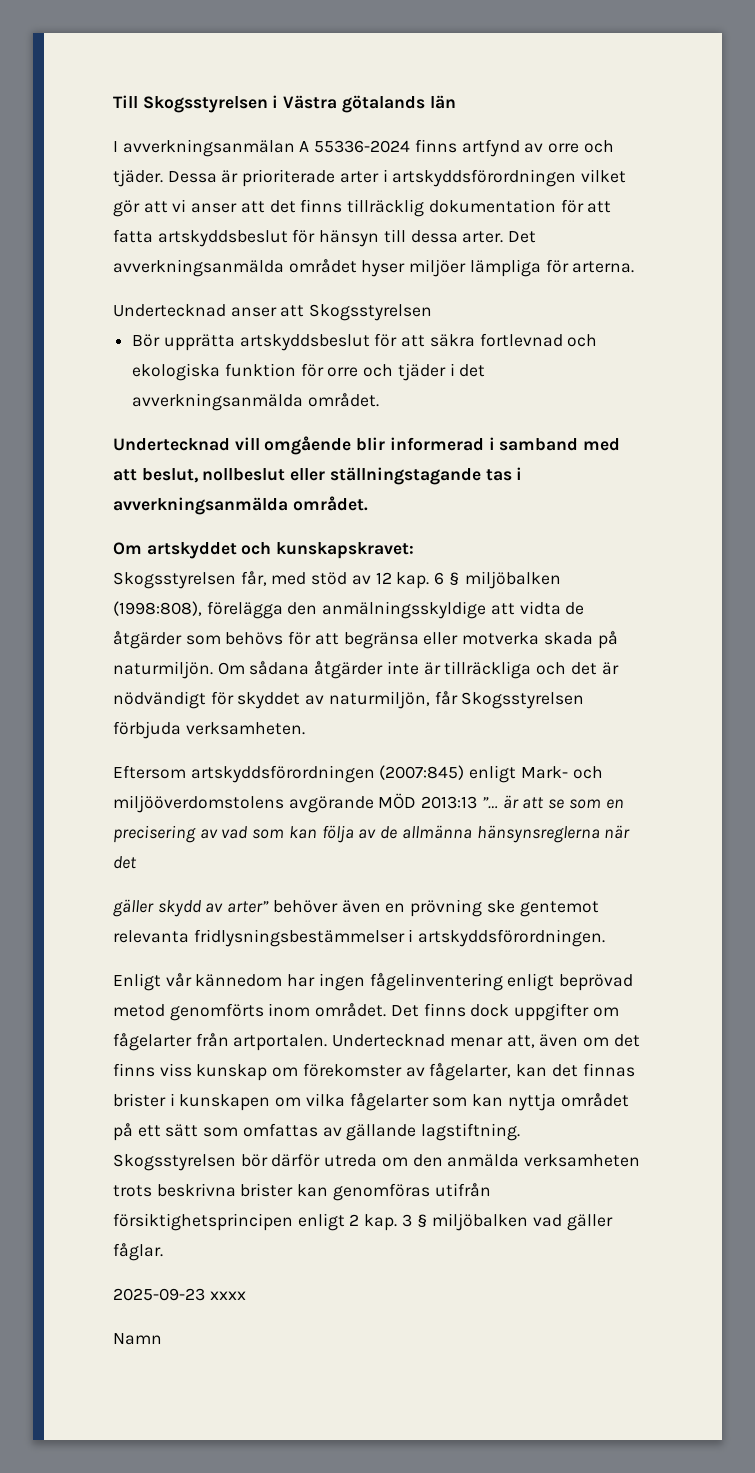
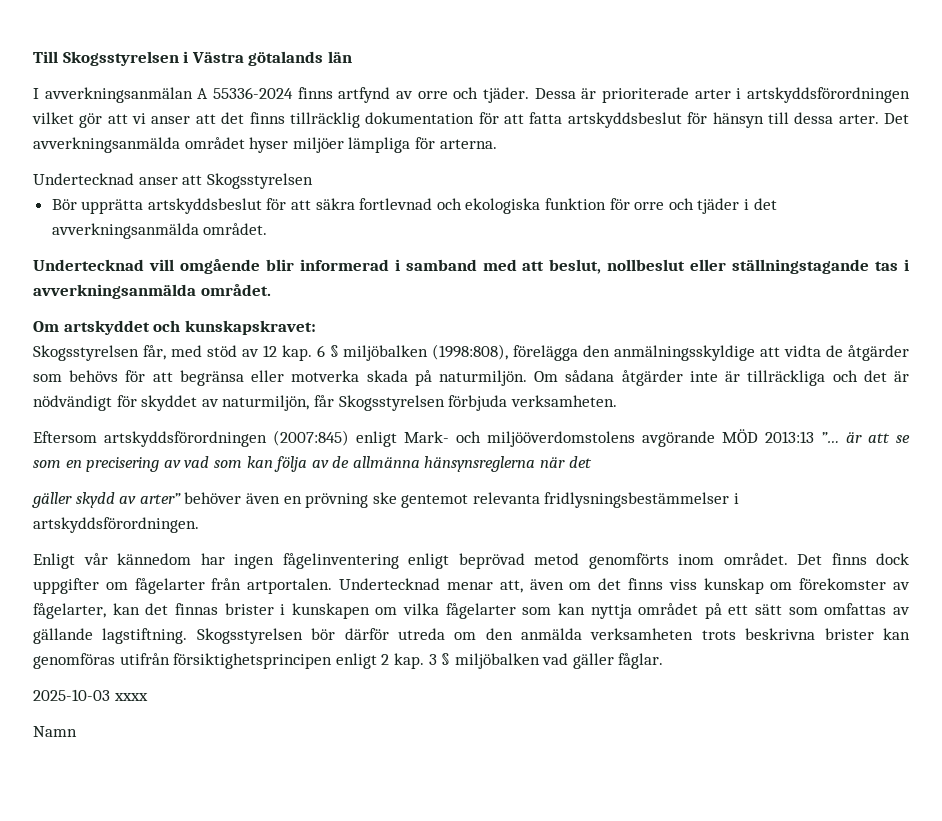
- 2025-09-23 xxxx
+ 2025-10-03 xxxx

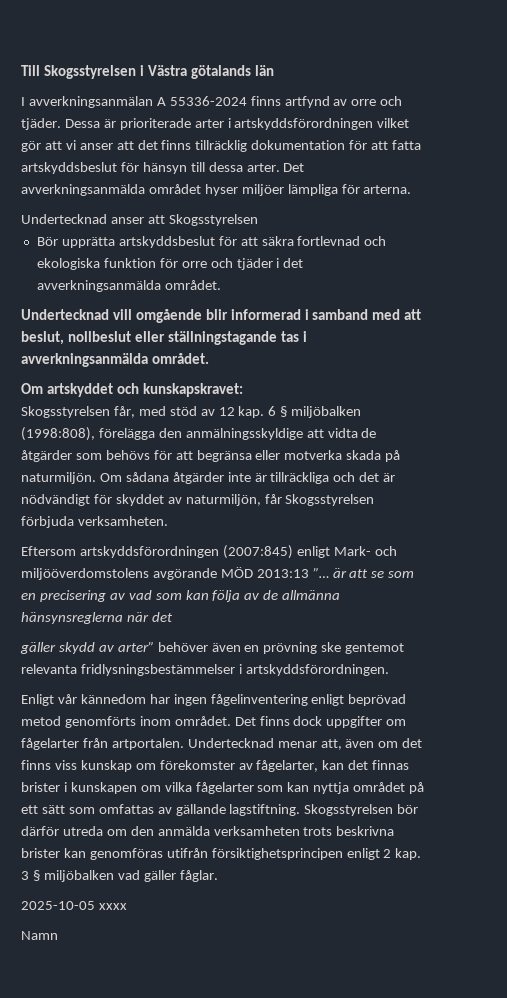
- 2025-10-03 xxxx
+ 2025-10-05 xxxx

